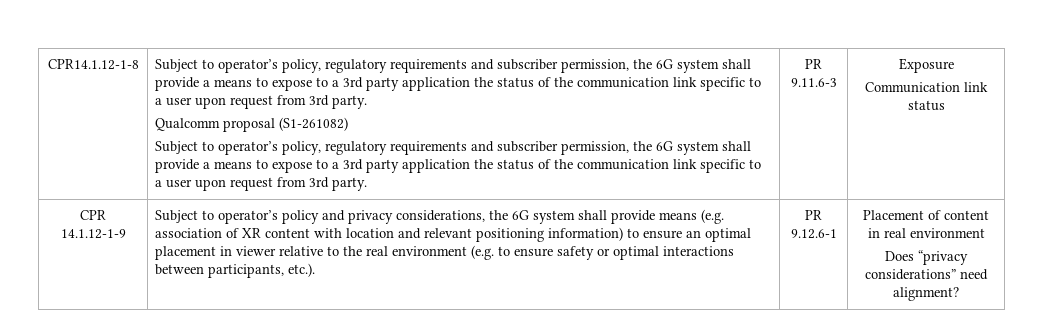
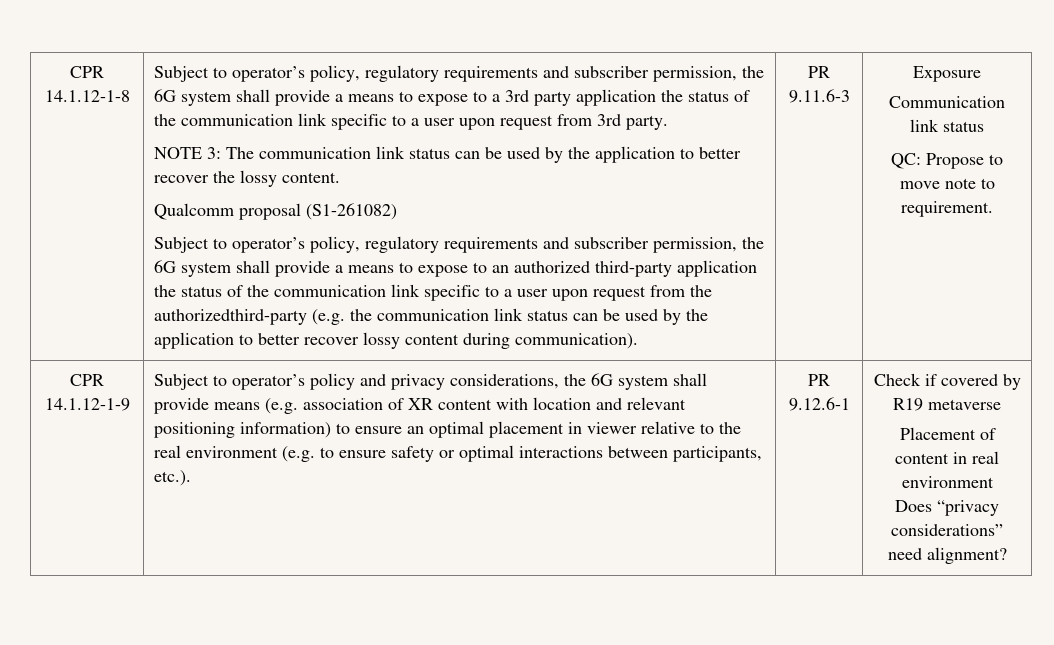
- CPR14.1.12-1-8
+ CPR 14.1.12-1-8
+ NOTE 3: The communication link status can be used by the application to better recover the lossy content.
  Qualcomm proposal (S1-261082)
- Subject to operator’s policy, regulatory requirements and subscriber permission, the 6G system shall provide a means to expose to a 3rd party application the status of the communication link specific to a user upon request from 3rd party.
+ Subject to operator’s policy, regulatory requirements and subscriber permission, the 6G system shall provide a means to expose to an authorized third-party application the status of the communication link specific to a user upon request from the authorizedthird-party (e.g. the communication link status can be used by the application to better recover lossy content during communication).
+ QC: Propose to move note to requirement.
+ Check if covered by R19 metaverse

